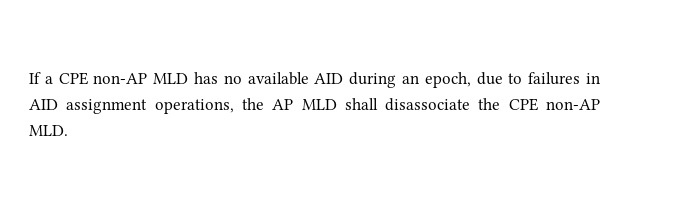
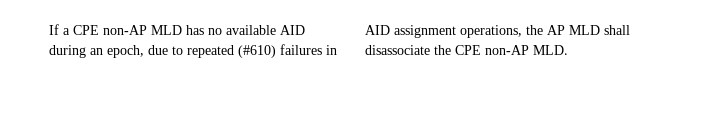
- If a CPE non-AP MLD has no available AID during an epoch, due to failures in AID assignment operations, the AP MLD shall disassociate the CPE non-AP MLD.
+ If a CPE non-AP MLD has no available AID during an epoch, due to repeated (#610) failures in AID assignment operations, the AP MLD shall disassociate the CPE non-AP MLD.

